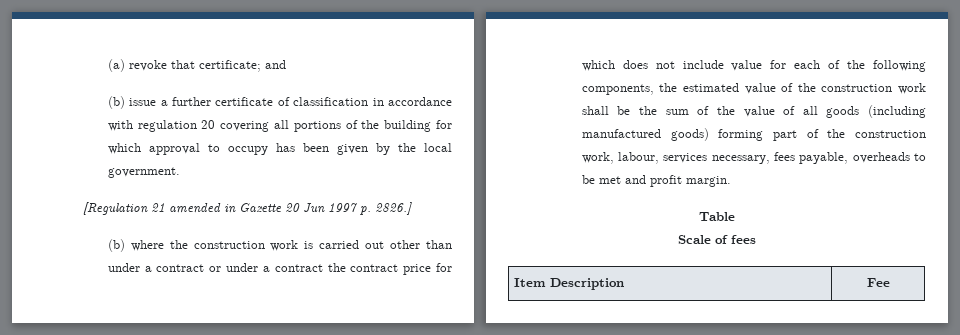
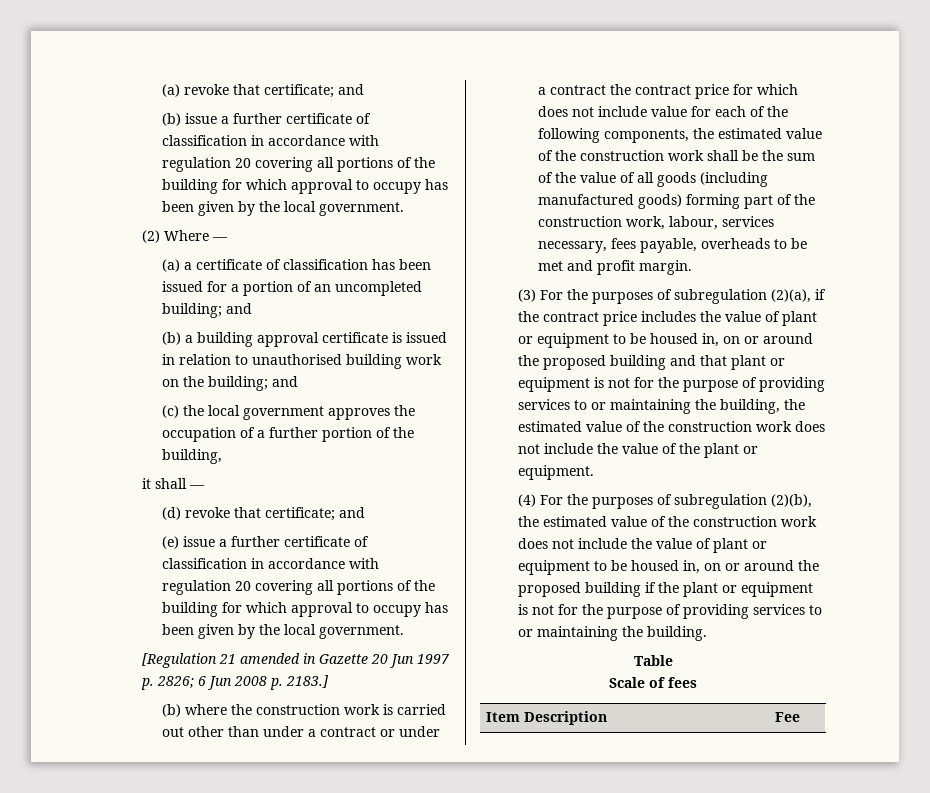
+ (2) Where —
+ (a) a certificate of classification has been issued for a portion of an uncompleted building; and
+ (b) a building approval certificate is issued in relation to unauthorised building work on the building; and
+ (c) the local government approves the occupation of a further portion of the building,
+ it shall —
+ (d) revoke that certificate; and
+ (e) issue a further certificate of classification in accordance with regulation 20 covering all portions of the building for which approval to occupy has been given by the local government.
- [Regulation 21 amended in Gazette 20 Jun 1997 p. 2826.]
+ [Regulation 21 amended in Gazette 20 Jun 1997 p. 2826; 6 Jun 2008 p. 2183.]
+ (3) For the purposes of subregulation (2)(a), if the contract price includes the value of plant or equipment to be housed in, on or around the proposed building and that plant or equipment is not for the purpose of providing services to or maintaining the building, the estimated value of the construction work does not include the value of the plant or equipment.
+ (4) For the purposes of subregulation (2)(b), the estimated value of the construction work does not include the value of plant or equipment to be housed in, on or around the proposed building if the plant or equipment is not for the purpose of providing services to or maintaining the building.

